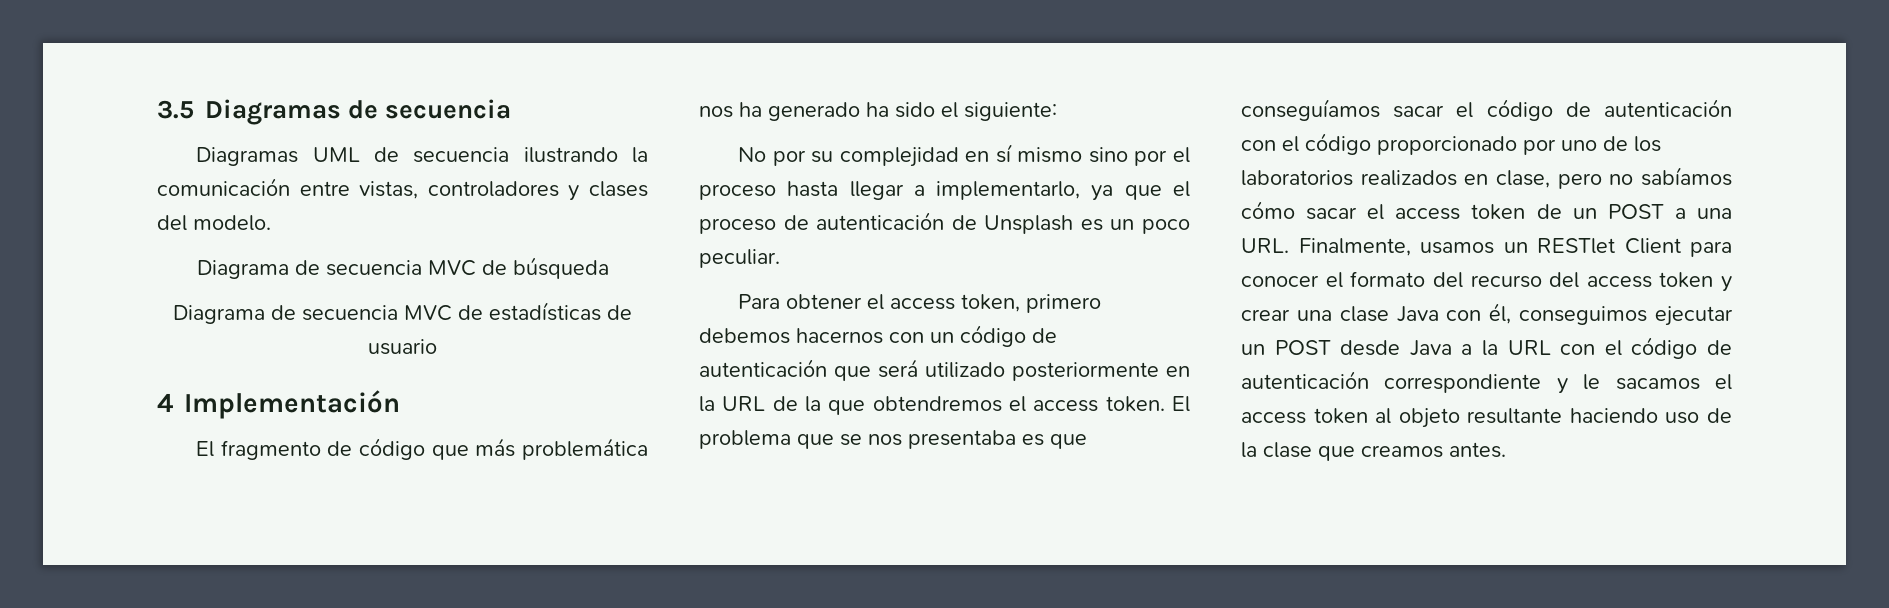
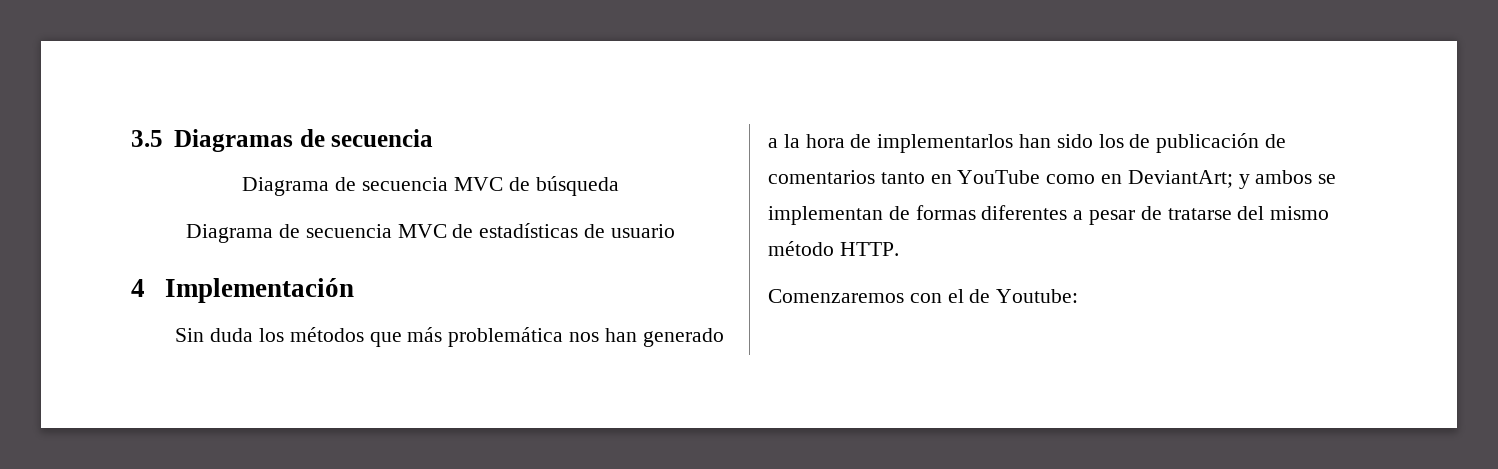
- Diagramas UML de secuencia ilustrando la comunicación entre vistas, controladores y clases del modelo.
- El fragmento de código que más problemática nos ha generado ha sido el siguiente:
- No por su complejidad en sí mismo sino por el proceso hasta llegar a implementarlo, ya que el proceso de autenticación de Unsplash es un poco peculiar.
- Para obtener el access token, primero debemos hacernos con un código de autenticación que será utilizado posteriormente en la URL de la que obtendremos el access token. El problema que se nos presentaba es que conseguíamos sacar el código de autenticación con el código proporcionado por uno de los laboratorios realizados en clase, pero no sabíamos cómo sacar el access token de un POST a una URL. Finalmente, usamos un RESTlet Client para conocer el formato del recurso del access token y crear una clase Java con él, conseguimos ejecutar un POST desde Java a la URL con el código de autenticación correspondiente y le sacamos el access token al objeto resultante haciendo uso de la clase que creamos antes.
+ Sin duda los métodos que más problemática nos han generado a la hora de implementarlos han sido los de publicación de comentarios tanto en YouTube como en DeviantArt; y ambos se implementan de formas diferentes a pesar de tratarse del mismo método HTTP.
+ Comenzaremos con el de Youtube:

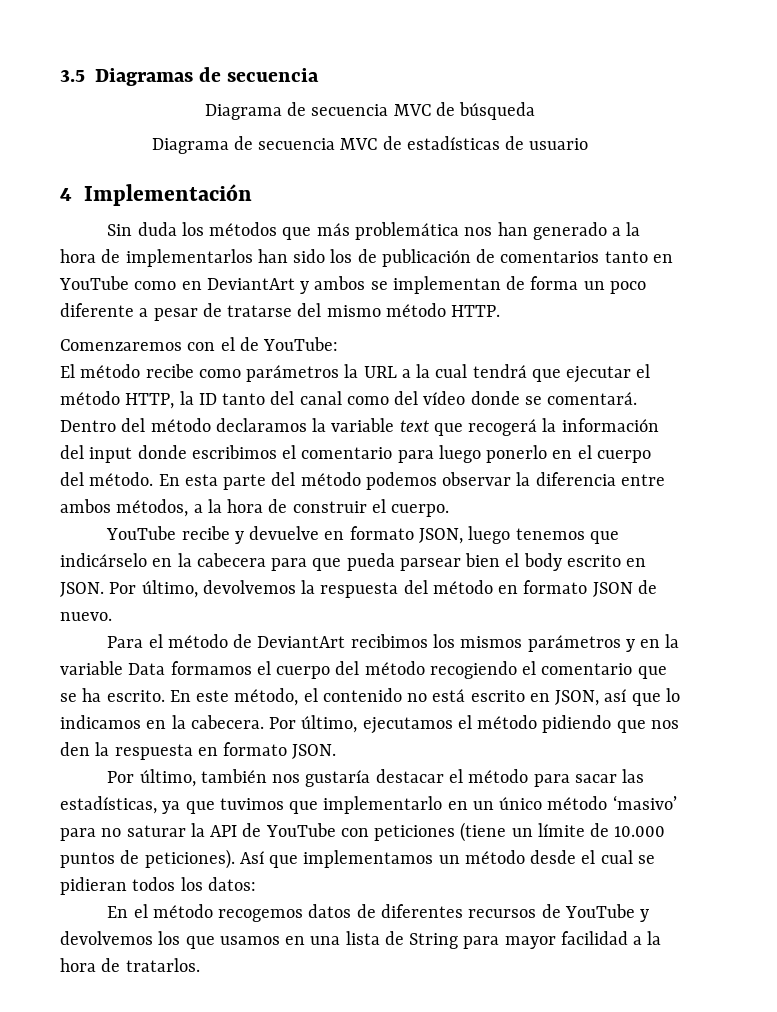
- Sin duda los métodos que más problemática nos han generado a la hora de implementarlos han sido los de publicación de comentarios tanto en YouTube como en DeviantArt; y ambos se implementan de formas diferentes a pesar de tratarse del mismo método HTTP.
+ Sin duda los métodos que más problemática nos han generado a la hora de implementarlos han sido los de publicación de comentarios tanto en YouTube como en DeviantArt y ambos se implementan de forma un poco diferente a pesar de tratarse del mismo método HTTP.
- Comenzaremos con el de Youtube:
+ Comenzaremos con el de YouTube:
+ El método recibe como parámetros la URL a la cual tendrá que ejecutar el método HTTP, la ID tanto del canal como del vídeo donde se comentará. Dentro del método declaramos la variable text que recogerá la información del input donde escribimos el comentario para luego ponerlo en el cuerpo del método. En esta parte del método podemos observar la diferencia entre ambos métodos, a la hora de construir el cuerpo.
+ YouTube recibe y devuelve en formato JSON, luego tenemos que indicárselo en la cabecera para que pueda parsear bien el body escrito en JSON. Por último, devolvemos la respuesta del método en formato JSON de nuevo.
+ Para el método de DeviantArt recibimos los mismos parámetros y en la variable Data formamos el cuerpo del método recogiendo el comentario que se ha escrito. En este método, el contenido no está escrito en JSON, así que lo indicamos en la cabecera. Por último, ejecutamos el método pidiendo que nos den la respuesta en formato JSON.
+ Por último, también nos gustaría destacar el método para sacar las estadísticas, ya que tuvimos que implementarlo en un único método ‘masivo’ para no saturar la API de YouTube con peticiones (tiene un límite de 10.000 puntos de peticiones). Así que implementamos un método desde el cual se pidieran todos los datos:
+ En el método recogemos datos de diferentes recursos de YouTube y devolvemos los que usamos en una lista de String para mayor facilidad a la hora de tratarlos.

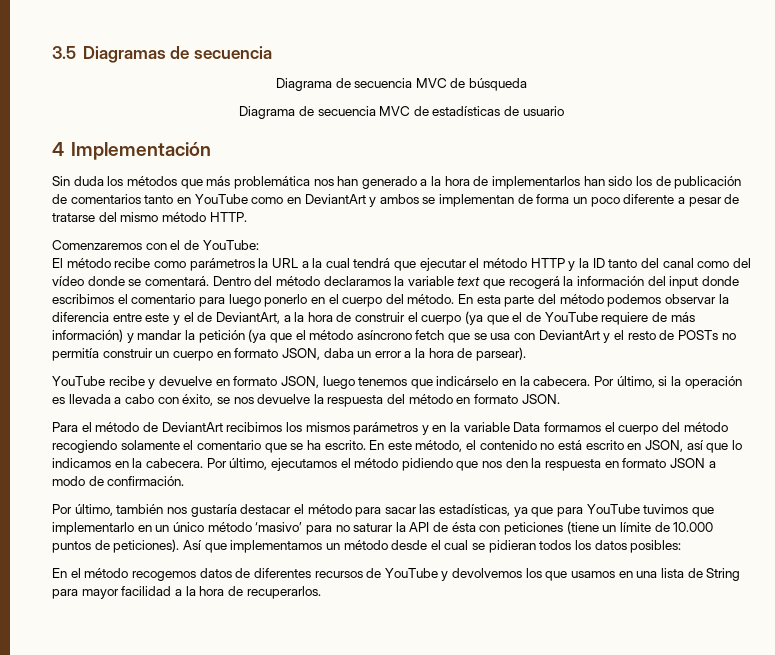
- El método recibe como parámetros la URL a la cual tendrá que ejecutar el método HTTP, la ID tanto del canal como del vídeo donde se comentará.
+ El método recibe como parámetros la URL a la cual tendrá que ejecutar el método HTTP y la ID tanto del canal como del vídeo donde se comentará.
- En esta parte del método podemos observar la diferencia entre ambos métodos, a la hora de construir el cuerpo.
+ En esta parte del método podemos observar la diferencia entre este y el de DeviantArt, a la hora de construir el cuerpo (ya que el de YouTube requiere de más información) y mandar la petición (ya que el método asíncrono fetch que se usa con DeviantArt y el resto de POSTs no permitía construir un cuerpo en formato JSON, daba un error a la hora de parsear).
- YouTube recibe y devuelve en formato JSON, luego tenemos que indicárselo en la cabecera para que pueda parsear bien el body escrito en JSON. Por último, devolvemos la respuesta del método en formato JSON de nuevo.
+ YouTube recibe y devuelve en formato JSON, luego tenemos que indicárselo en la cabecera. Por último, si la operación es llevada a cabo con éxito, se nos devuelve la respuesta del método en formato JSON.
- Para el método de DeviantArt recibimos los mismos parámetros y en la variable Data formamos el cuerpo del método recogiendo el comentario que se ha escrito.
+ Para el método de DeviantArt recibimos los mismos parámetros y en la variable Data formamos el cuerpo del método recogiendo solamente el comentario que se ha escrito.
- Por último, ejecutamos el método pidiendo que nos den la respuesta en formato JSON.
+ Por último, ejecutamos el método pidiendo que nos den la respuesta en formato JSON a modo de confirmación.
- Por último, también nos gustaría destacar el método para sacar las estadísticas, ya que tuvimos que implementarlo en un único método ‘masivo’ para no saturar la API de YouTube con peticiones (tiene un límite de 10.000 puntos de peticiones).
+ Por último, también nos gustaría destacar el método para sacar las estadísticas, ya que para YouTube tuvimos que implementarlo en un único método ‘masivo’ para no saturar la API de ésta con peticiones (tiene un límite de 10.000 puntos de peticiones).
- Así que implementamos un método desde el cual se pidieran todos los datos:
+ Así que implementamos un método desde el cual se pidieran todos los datos posibles:
- En el método recogemos datos de diferentes recursos de YouTube y devolvemos los que usamos en una lista de String para mayor facilidad a la hora de tratarlos.
+ En el método recogemos datos de diferentes recursos de YouTube y devolvemos los que usamos en una lista de String para mayor facilidad a la hora de recuperarlos.

